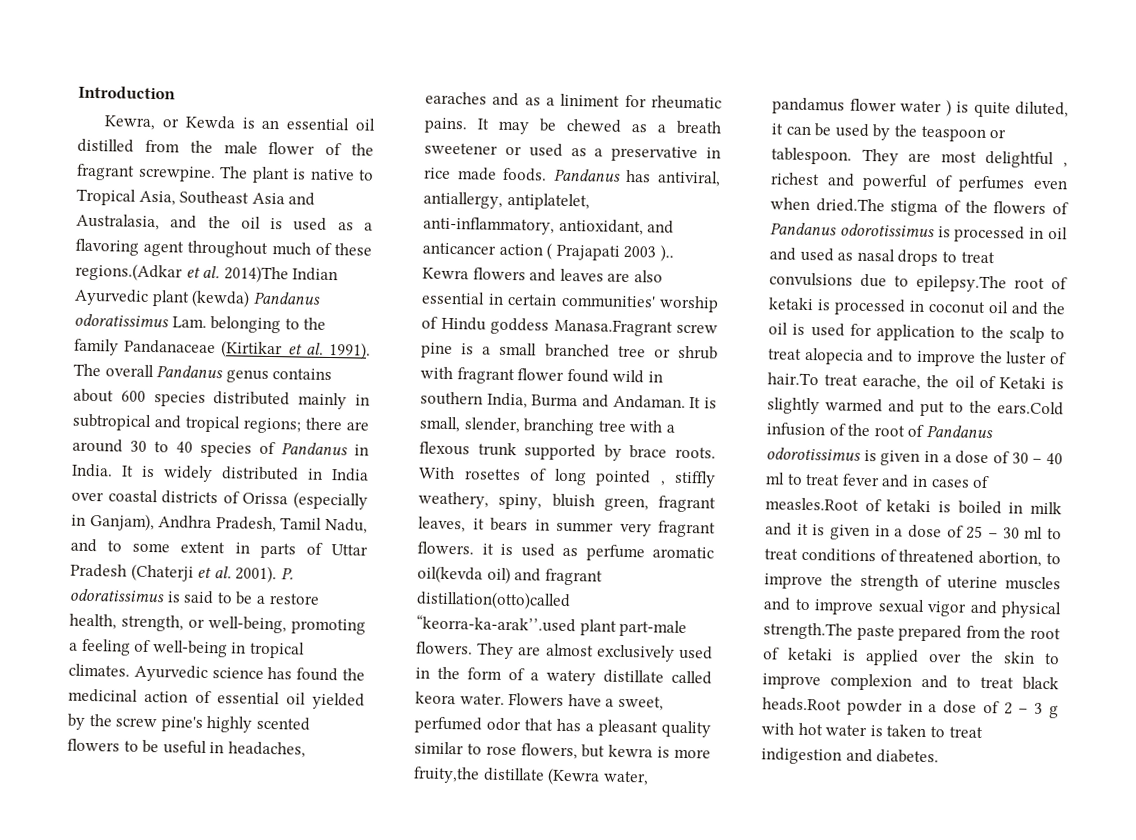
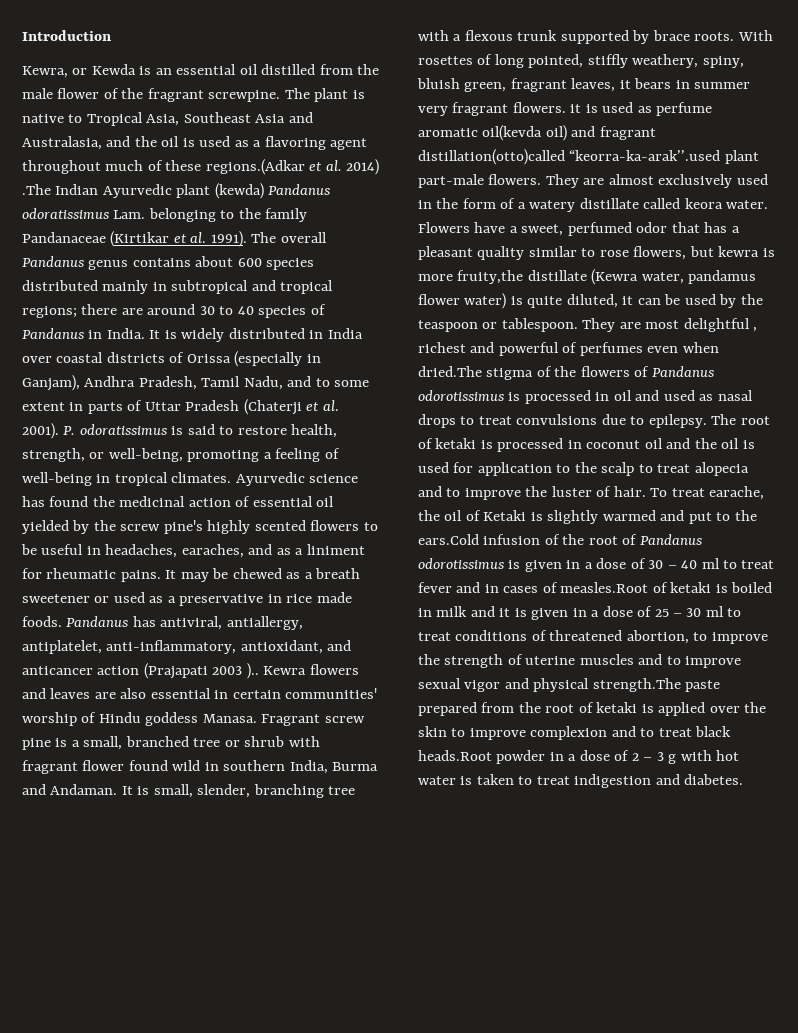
- The plant is native to Tropical Asia, Southeast Asia and Australasia, and the oil is used as a flavoring agent throughout much of these regions.(Adkar et al. 2014)The Indian Ayurvedic plant (kewda) Pandanus odoratissimus Lam. belonging to the family Pandanaceae (Kirtikar et al. 1991).
+ The plant is native to Tropical Asia, Southeast Asia and Australasia, and the oil is used as a flavoring agent throughout much of these regions.(Adkar et al. 2014) .The Indian Ayurvedic plant (kewda) Pandanus odoratissimus Lam. belonging to the family Pandanaceae (Kirtikar et al. 1991).
- P. odoratissimus is said to be a restore health, strength, or well-being, promoting a feeling of well-being in tropical climates.
+ P. odoratissimus is said to restore health, strength, or well-being, promoting a feeling of well-being in tropical climates.
- Ayurvedic science has found the medicinal action of essential oil yielded by the screw pine's highly scented flowers to be useful in headaches, earaches and as a liniment for rheumatic pains.
+ Ayurvedic science has found the medicinal action of essential oil yielded by the screw pine's highly scented flowers to be useful in headaches, earaches, and as a liniment for rheumatic pains.
- Pandanus has antiviral, antiallergy, antiplatelet, anti-inflammatory, antioxidant, and anticancer action ( Prajapati 2003 )..
+ Pandanus has antiviral, antiallergy, antiplatelet, anti-inflammatory, antioxidant, and anticancer action (Prajapati 2003 )..
- Kewra flowers and leaves are also essential in certain communities' worship of Hindu goddess Manasa.Fragrant screw pine is a small branched tree or shrub with fragrant flower found wild in southern India, Burma and Andaman.
+ Kewra flowers and leaves are also essential in certain communities' worship of Hindu goddess Manasa. Fragrant screw pine is a small, branched tree or shrub with fragrant flower found wild in southern India, Burma and Andaman.
- With rosettes of long pointed , stiffly weathery, spiny, bluish green, fragrant leaves, it bears in summer very fragrant flowers. it is used as perfume aromatic oil(kevda oil) and fragrant distillation(otto)called “keorra-ka-arak’’.used plant part-male flowers.
+ With rosettes of long pointed, stiffly weathery, spiny, bluish green, fragrant leaves, it bears in summer very fragrant flowers. it is used as perfume aromatic oil(kevda oil) and fragrant distillation(otto)called “keorra-ka-arak’’.used plant part-male flowers.
- Flowers have a sweet, perfumed odor that has a pleasant quality similar to rose flowers, but kewra is more fruity,the distillate (Kewra water, pandamus flower water ) is quite diluted, it can be used by the teaspoon or tablespoon.
+ Flowers have a sweet, perfumed odor that has a pleasant quality similar to rose flowers, but kewra is more fruity,the distillate (Kewra water, pandamus flower water) is quite diluted, it can be used by the teaspoon or tablespoon.
- They are most delightful , richest and powerful of perfumes even when dried.The stigma of the flowers of Pandanus odorotissimus is processed in oil and used as nasal drops to treat convulsions due to epilepsy.The root of ketaki is processed in coconut oil and the oil is used for application to the scalp to treat alopecia and to improve the luster of hair.To treat earache, the oil of Ketaki is slightly warmed and put to the ears.Cold infusion of the root of Pandanus odorotissimus is given in a dose of 30 – 40 ml to treat fever and in cases of measles.Root of ketaki is boiled in milk and it is given in a dose of 25 – 30 ml to treat conditions of threatened abortion, to improve the strength of uterine muscles and to improve sexual vigor and physical strength.The paste prepared from the root of ketaki is applied over the skin to improve complexion and to treat black heads.Root powder in a dose of 2 – 3 g with hot water is taken to treat indigestion and diabetes.
+ They are most delightful , richest and powerful of perfumes even when dried.The stigma of the flowers of Pandanus odorotissimus is processed in oil and used as nasal drops to treat convulsions due to epilepsy. The root of ketaki is processed in coconut oil and the oil is used for application to the scalp to treat alopecia and to improve the luster of hair. To treat earache, the oil of Ketaki is slightly warmed and put to the ears.Cold infusion of the root of Pandanus odorotissimus is given in a dose of 30 – 40 ml to treat fever and in cases of measles.Root of ketaki is boiled in milk and it is given in a dose of 25 – 30 ml to treat conditions of threatened abortion, to improve the strength of uterine muscles and to improve sexual vigor and physical strength.The paste prepared from the root of ketaki is applied over the skin to improve complexion and to treat black heads.Root powder in a dose of 2 – 3 g with hot water is taken to treat indigestion and diabetes.

